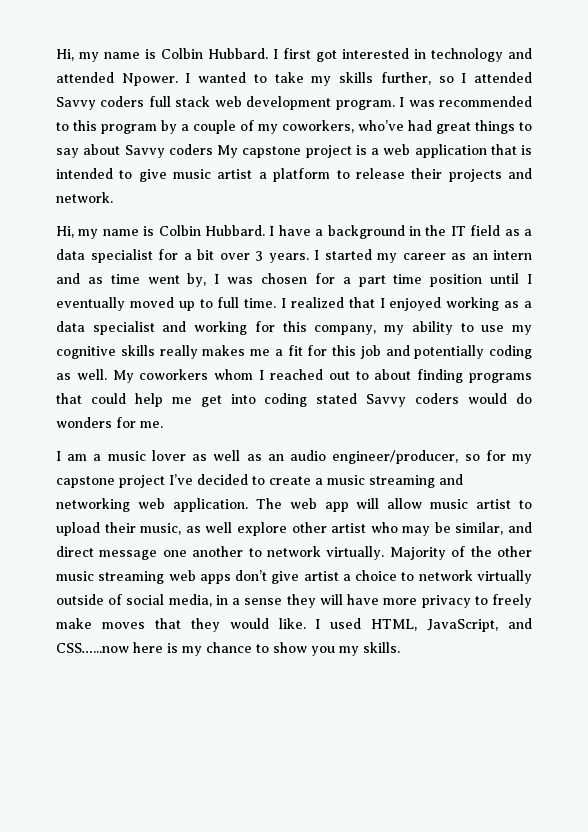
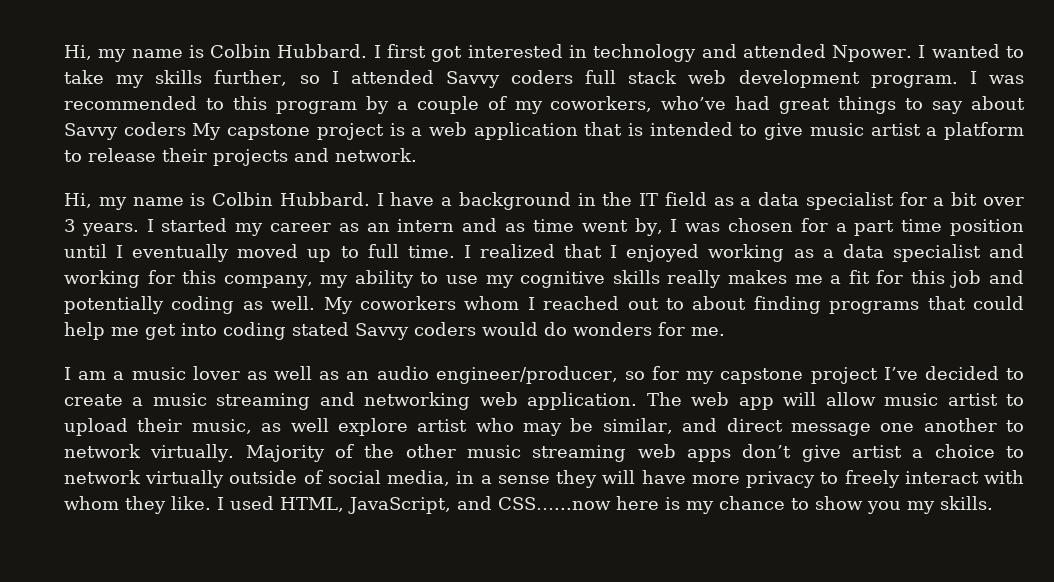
- The web app will allow music artist to upload their music, as well explore other artist who may be similar, and direct message one another to network virtually.
+ The web app will allow music artist to upload their music, as well explore artist who may be similar, and direct message one another to network virtually.
- Majority of the other music streaming web apps don’t give artist a choice to network virtually outside of social media, in a sense they will have more privacy to freely make moves that they would like.
+ Majority of the other music streaming web apps don’t give artist a choice to network virtually outside of social media, in a sense they will have more privacy to freely interact with whom they like.

